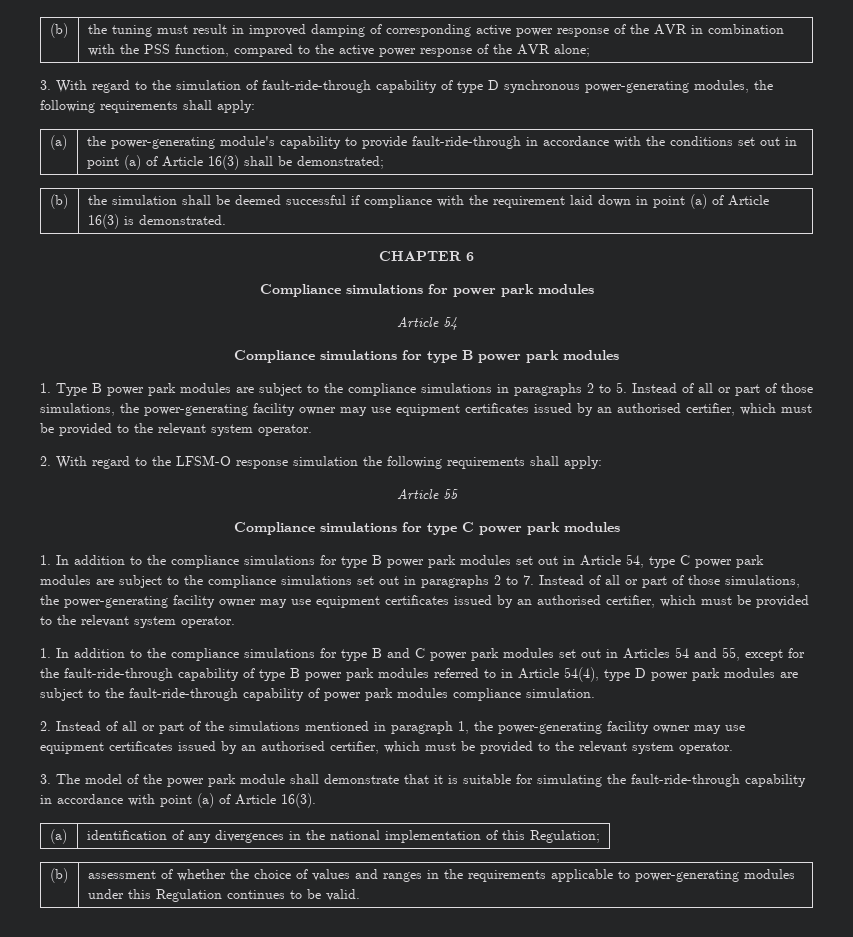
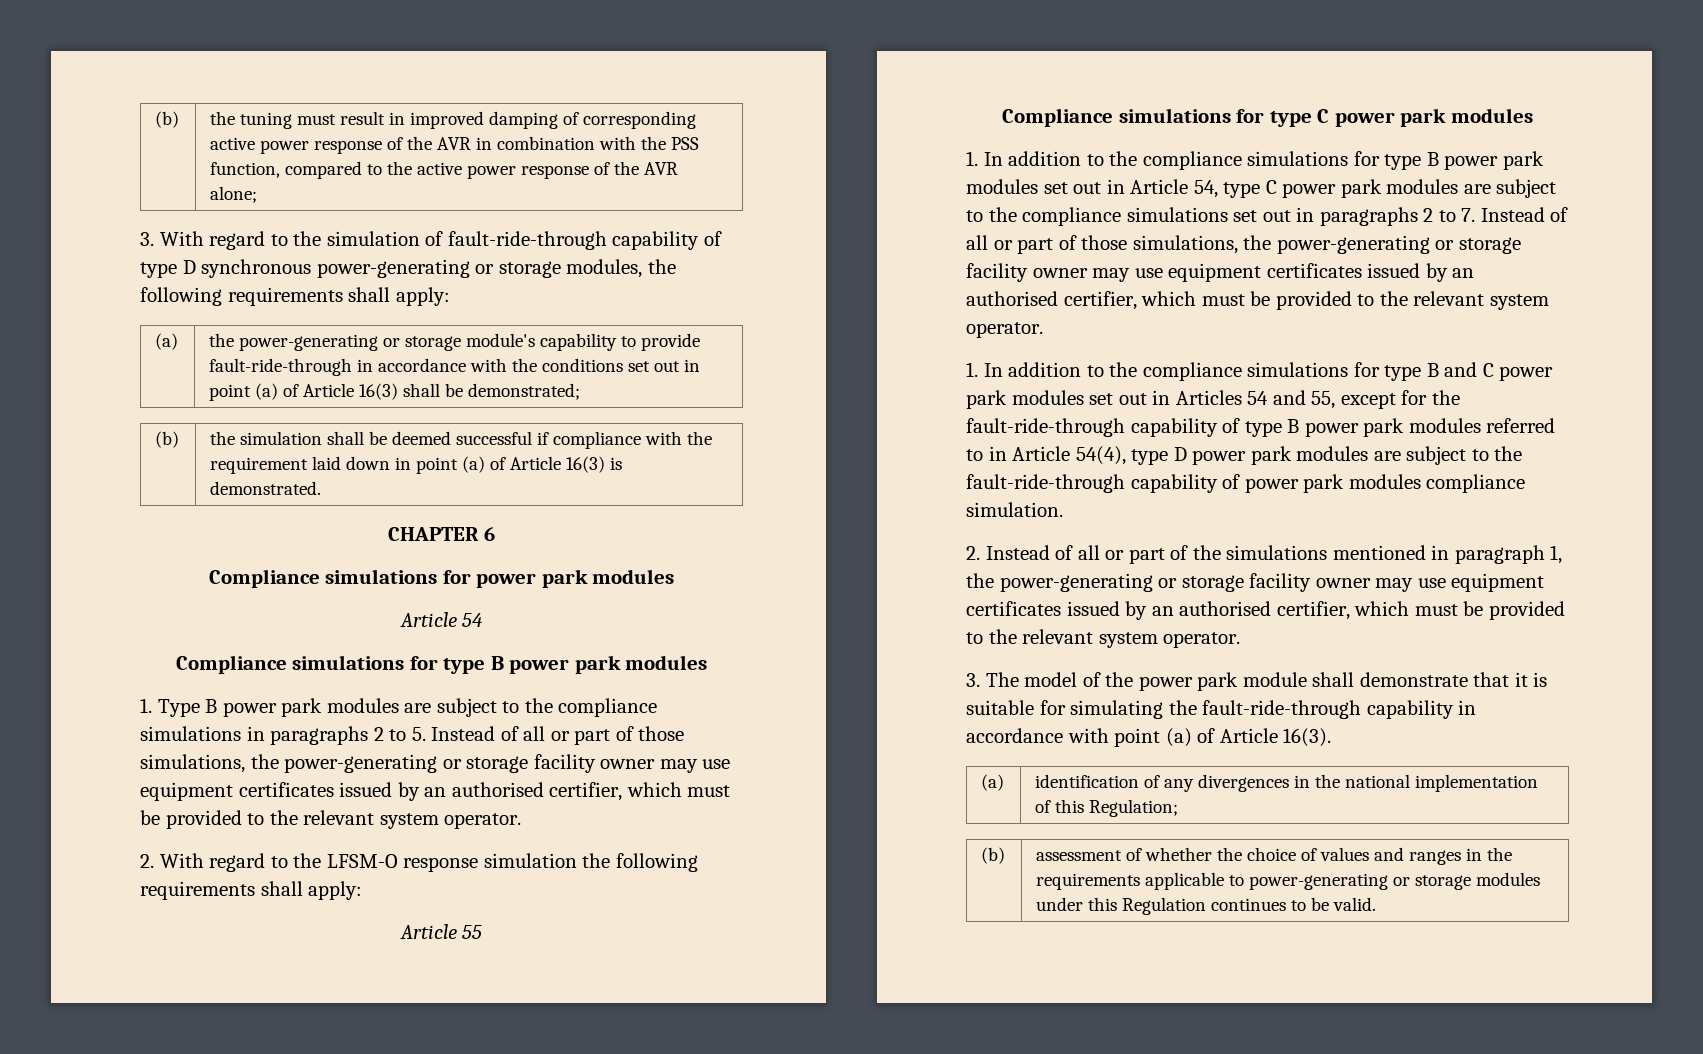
- 3. With regard to the simulation of fault-ride-through capability of type D synchronous power-generating modules, the following requirements shall apply:
+ 3. With regard to the simulation of fault-ride-through capability of type D synchronous power-generating or storage modules, the following requirements shall apply:
- (a) | the power-generating module's capability to provide fault-ride-through in accordance with the conditions set out in point (a) of Article 16(3) shall be demonstrated;
+ (a) | the power-generating or storage module's capability to provide fault-ride-through in accordance with the conditions set out in point (a) of Article 16(3) shall be demonstrated;
- 1. Type B power park modules are subject to the compliance simulations in paragraphs 2 to 5. Instead of all or part of those simulations, the power-generating facility owner may use equipment certificates issued by an authorised certifier, which must be provided to the relevant system operator.
+ 1. Type B power park modules are subject to the compliance simulations in paragraphs 2 to 5. Instead of all or part of those simulations, the power-generating or storage facility owner may use equipment certificates issued by an authorised certifier, which must be provided to the relevant system operator.
- 1. In addition to the compliance simulations for type B power park modules set out in Article 54, type C power park modules are subject to the compliance simulations set out in paragraphs 2 to 7. Instead of all or part of those simulations, the power-generating facility owner may use equipment certificates issued by an authorised certifier, which must be provided to the relevant system operator.
+ 1. In addition to the compliance simulations for type B power park modules set out in Article 54, type C power park modules are subject to the compliance simulations set out in paragraphs 2 to 7. Instead of all or part of those simulations, the power-generating or storage facility owner may use equipment certificates issued by an authorised certifier, which must be provided to the relevant system operator.
- 2. Instead of all or part of the simulations mentioned in paragraph 1, the power-generating facility owner may use equipment certificates issued by an authorised certifier, which must be provided to the relevant system operator.
+ 2. Instead of all or part of the simulations mentioned in paragraph 1, the power-generating or storage facility owner may use equipment certificates issued by an authorised certifier, which must be provided to the relevant system operator.
- (b) | assessment of whether the choice of values and ranges in the requirements applicable to power-generating modules under this Regulation continues to be valid.
+ (b) | assessment of whether the choice of values and ranges in the requirements applicable to power-generating or storage modules under this Regulation continues to be valid.

